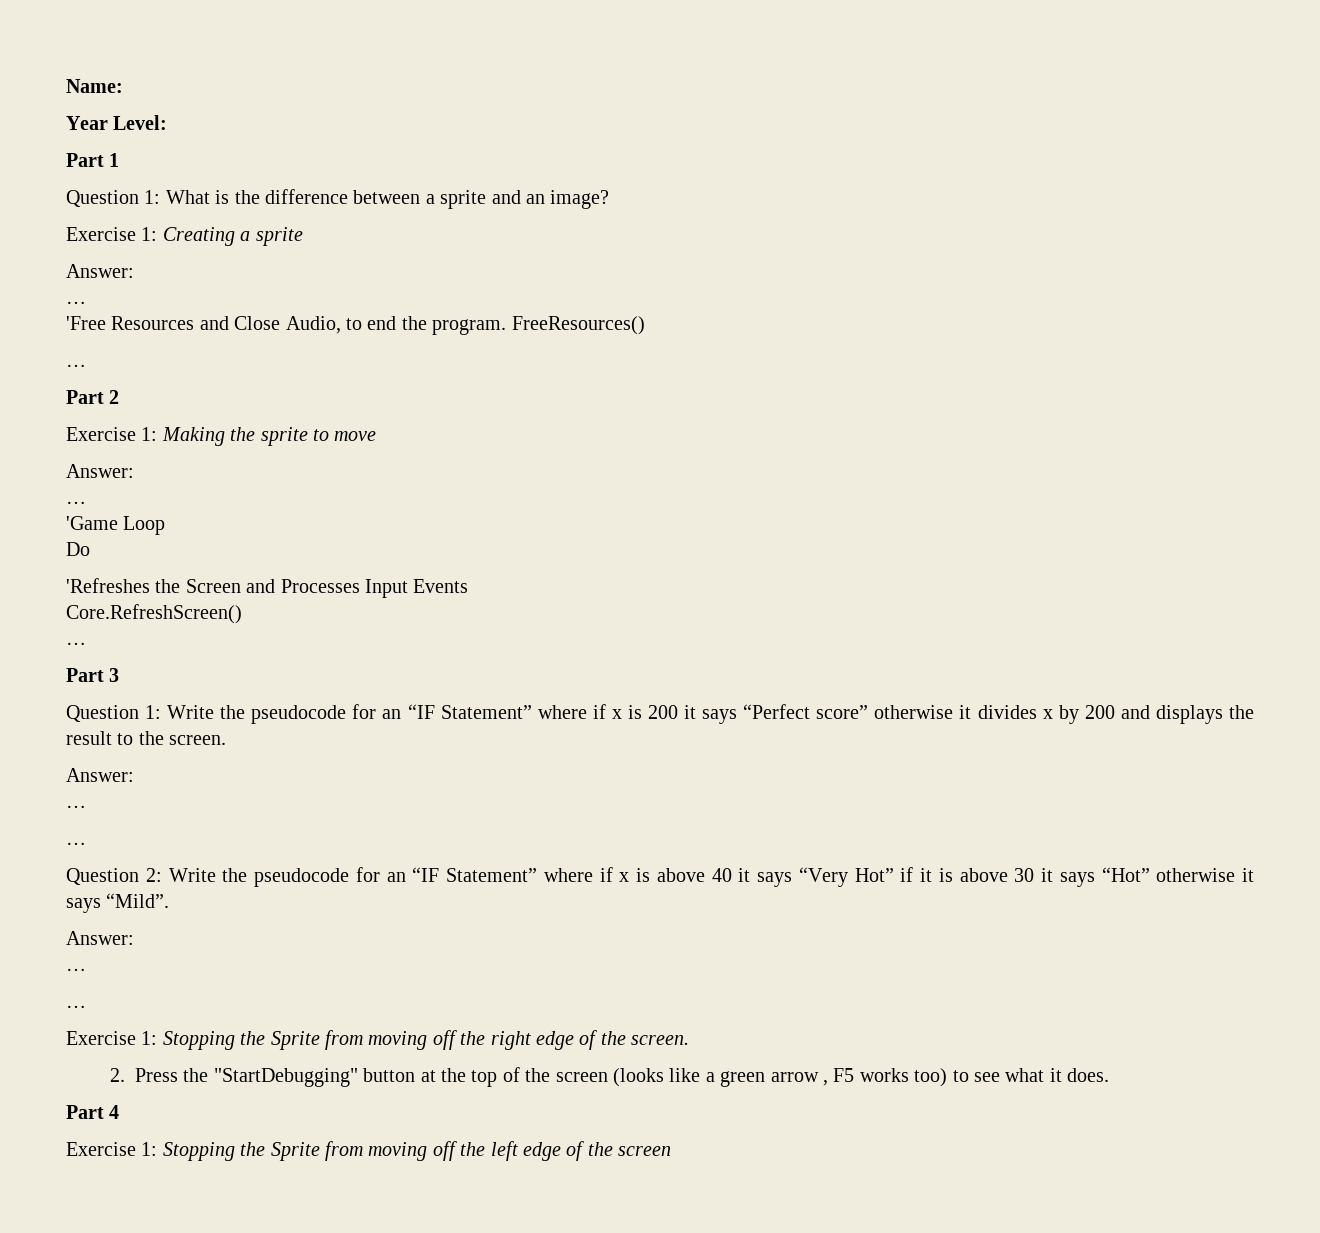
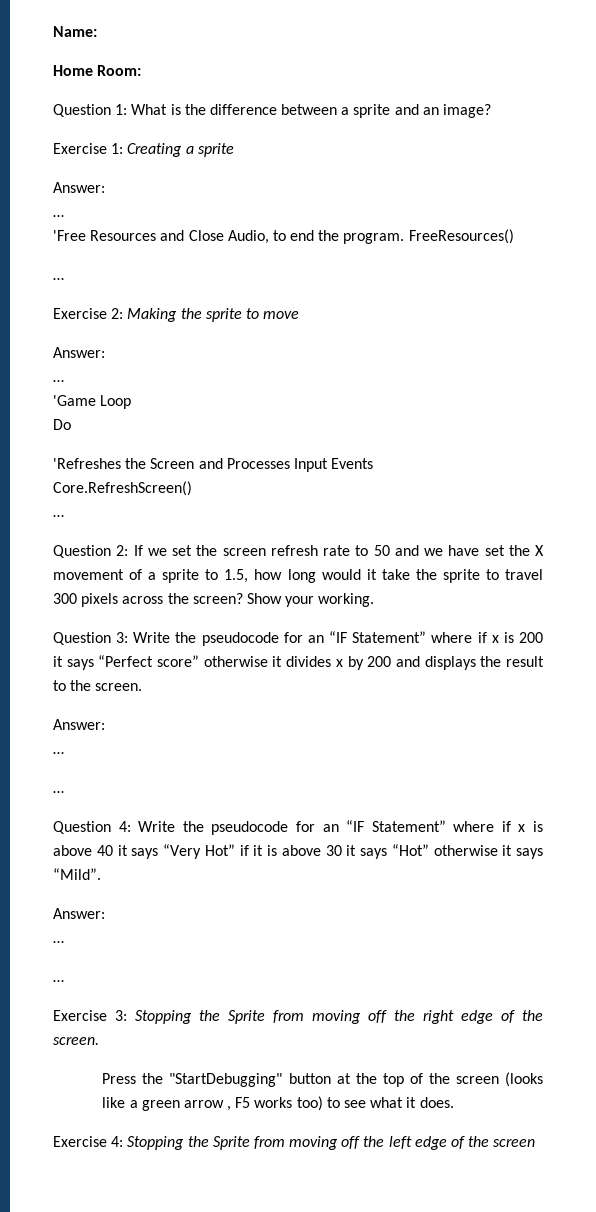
- Year Level:
- Part 1
+ Home Room:
- Part 2
- Exercise 1: Making the sprite to move
+ Exercise 2: Making the sprite to move
- Part 3
- Question 1: Write the pseudocode for an “IF Statement” where if x is 200 it says “Perfect score” otherwise it divides x by 200 and displays the result to the screen.
+ Question 2: If we set the screen refresh rate to 50 and we have set the X movement of a sprite to 1.5, how long would it take the sprite to travel 300 pixels across the screen? Show your working.
+ Question 3: Write the pseudocode for an “IF Statement” where if x is 200 it says “Perfect score” otherwise it divides x by 200 and displays the result to the screen.
- Question 2: Write the pseudocode for an “IF Statement” where if x is above 40 it says “Very Hot” if it is above 30 it says “Hot” otherwise it says “Mild”.
+ Question 4: Write the pseudocode for an “IF Statement” where if x is above 40 it says “Very Hot” if it is above 30 it says “Hot” otherwise it says “Mild”.
- Exercise 1: Stopping the Sprite from moving off the right edge of the screen.
+ Exercise 3: Stopping the Sprite from moving off the right edge of the screen.
- 2. Press the "StartDebugging" button at the top of the screen (looks like a green arrow , F5 works too) to see what it does.
+ Press the "StartDebugging" button at the top of the screen (looks like a green arrow , F5 works too) to see what it does.
- Part 4
- Exercise 1: Stopping the Sprite from moving off the left edge of the screen
+ Exercise 4: Stopping the Sprite from moving off the left edge of the screen

